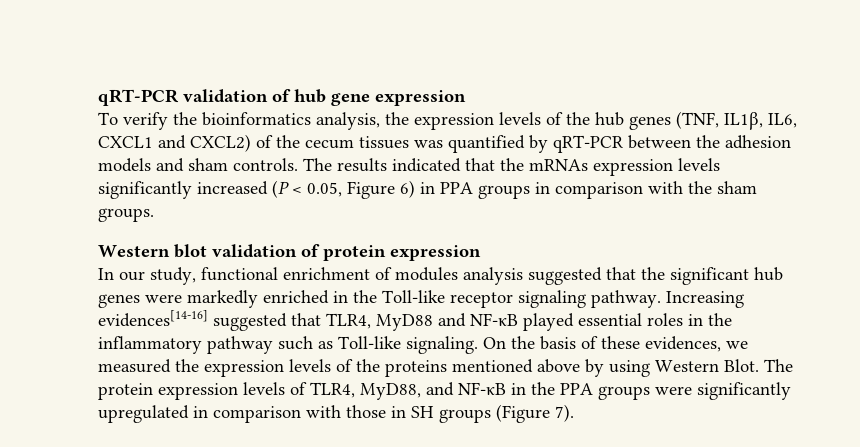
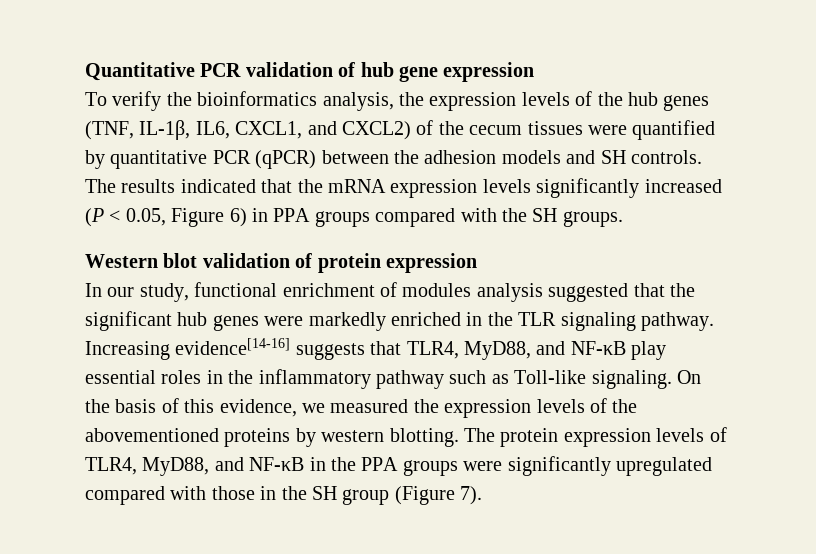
- qRT-PCR validation of hub gene expression
+ Quantitative PCR validation of hub gene expression
- To verify the bioinformatics analysis, the expression levels of the hub genes (TNF, IL1β, IL6, CXCL1 and CXCL2) of the cecum tissues was quantified by qRT-PCR between the adhesion models and sham controls.
+ To verify the bioinformatics analysis, the expression levels of the hub genes (TNF, IL-1β, IL6, CXCL1, and CXCL2) of the cecum tissues were quantified by quantitative PCR (qPCR) between the adhesion models and SH controls.
- The results indicated that the mRNAs expression levels significantly increased (P < 0.05, Figure 6) in PPA groups in comparison with the sham groups.
+ The results indicated that the mRNA expression levels significantly increased (P < 0.05, Figure 6) in PPA groups compared with the SH groups.
- In our study, functional enrichment of modules analysis suggested that the significant hub genes were markedly enriched in the Toll-like receptor signaling pathway.
+ In our study, functional enrichment of modules analysis suggested that the significant hub genes were markedly enriched in the TLR signaling pathway.
- Increasing evidences[14-16] suggested that TLR4, MyD88 and NF-κB played essential roles in the inflammatory pathway such as Toll-like signaling.
+ Increasing evidence[14-16] suggests that TLR4, MyD88, and NF-κB play essential roles in the inflammatory pathway such as Toll-like signaling.
- On the basis of these evidences, we measured the expression levels of the proteins mentioned above by using Western Blot.
+ On the basis of this evidence, we measured the expression levels of the abovementioned proteins by western blotting.
- The protein expression levels of TLR4, MyD88, and NF-κB in the PPA groups were significantly upregulated in comparison with those in SH groups (Figure 7).
+ The protein expression levels of TLR4, MyD88, and NF-κB in the PPA groups were significantly upregulated compared with those in the SH group (Figure 7).

